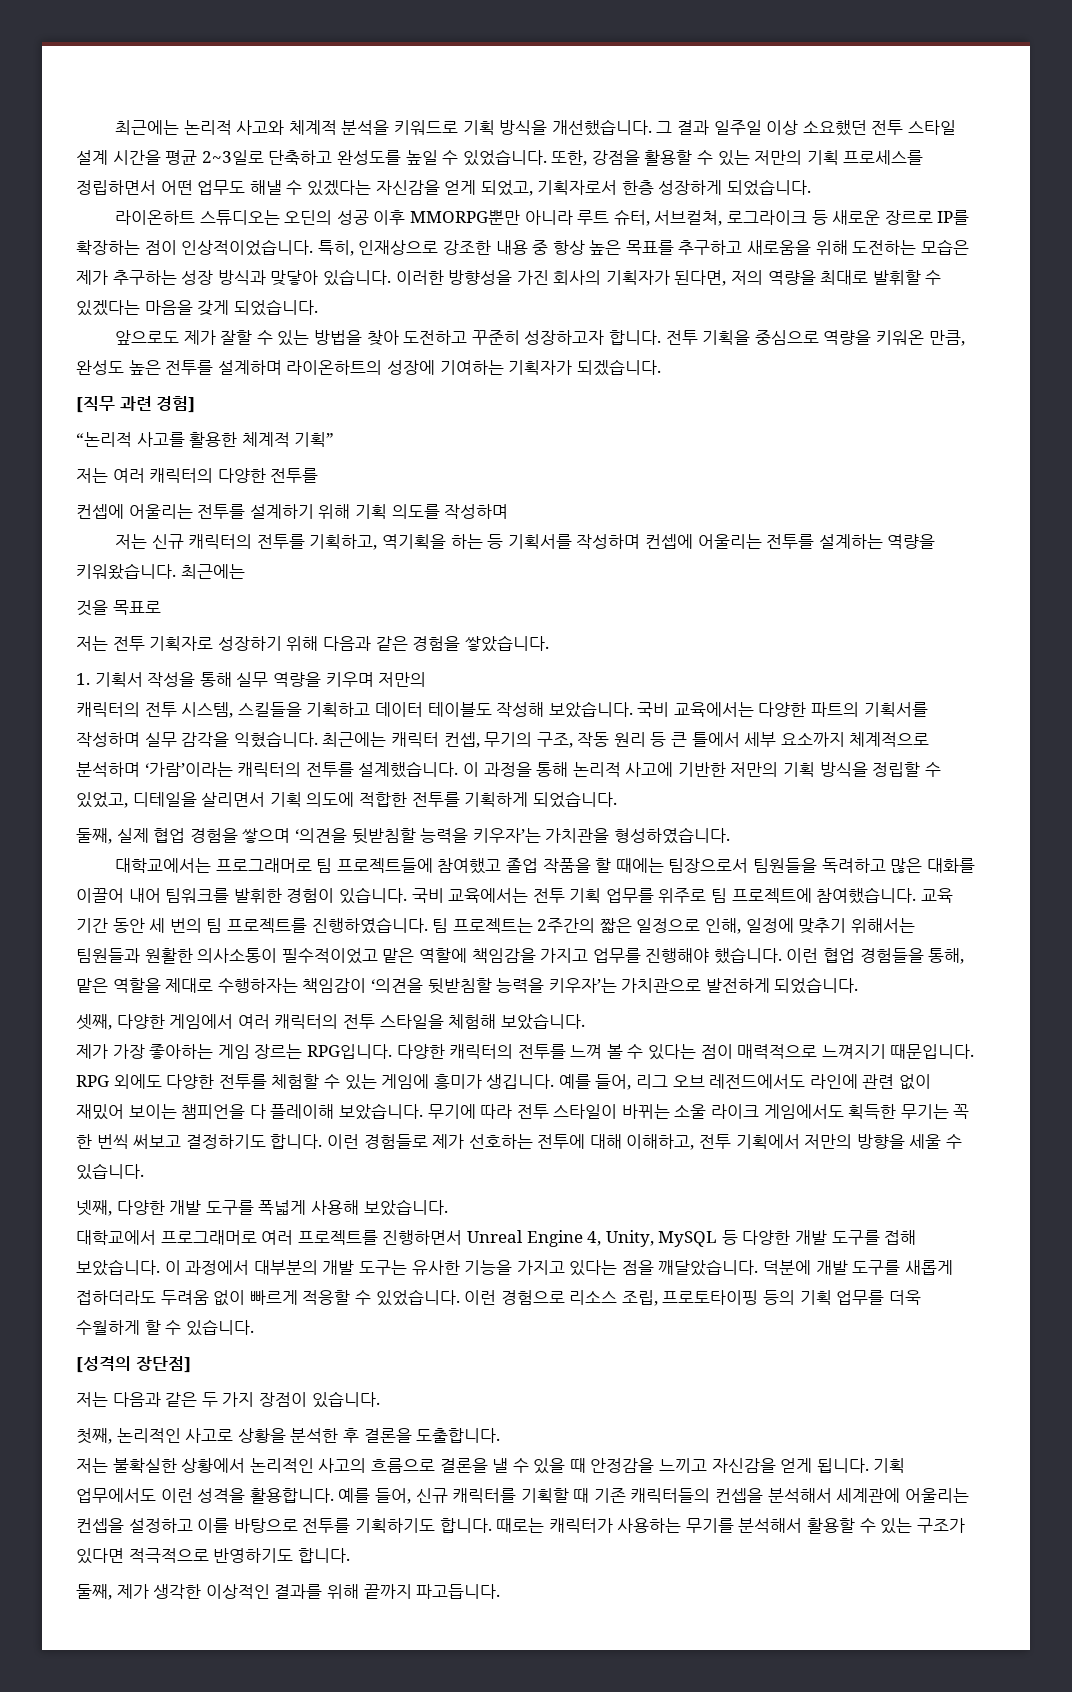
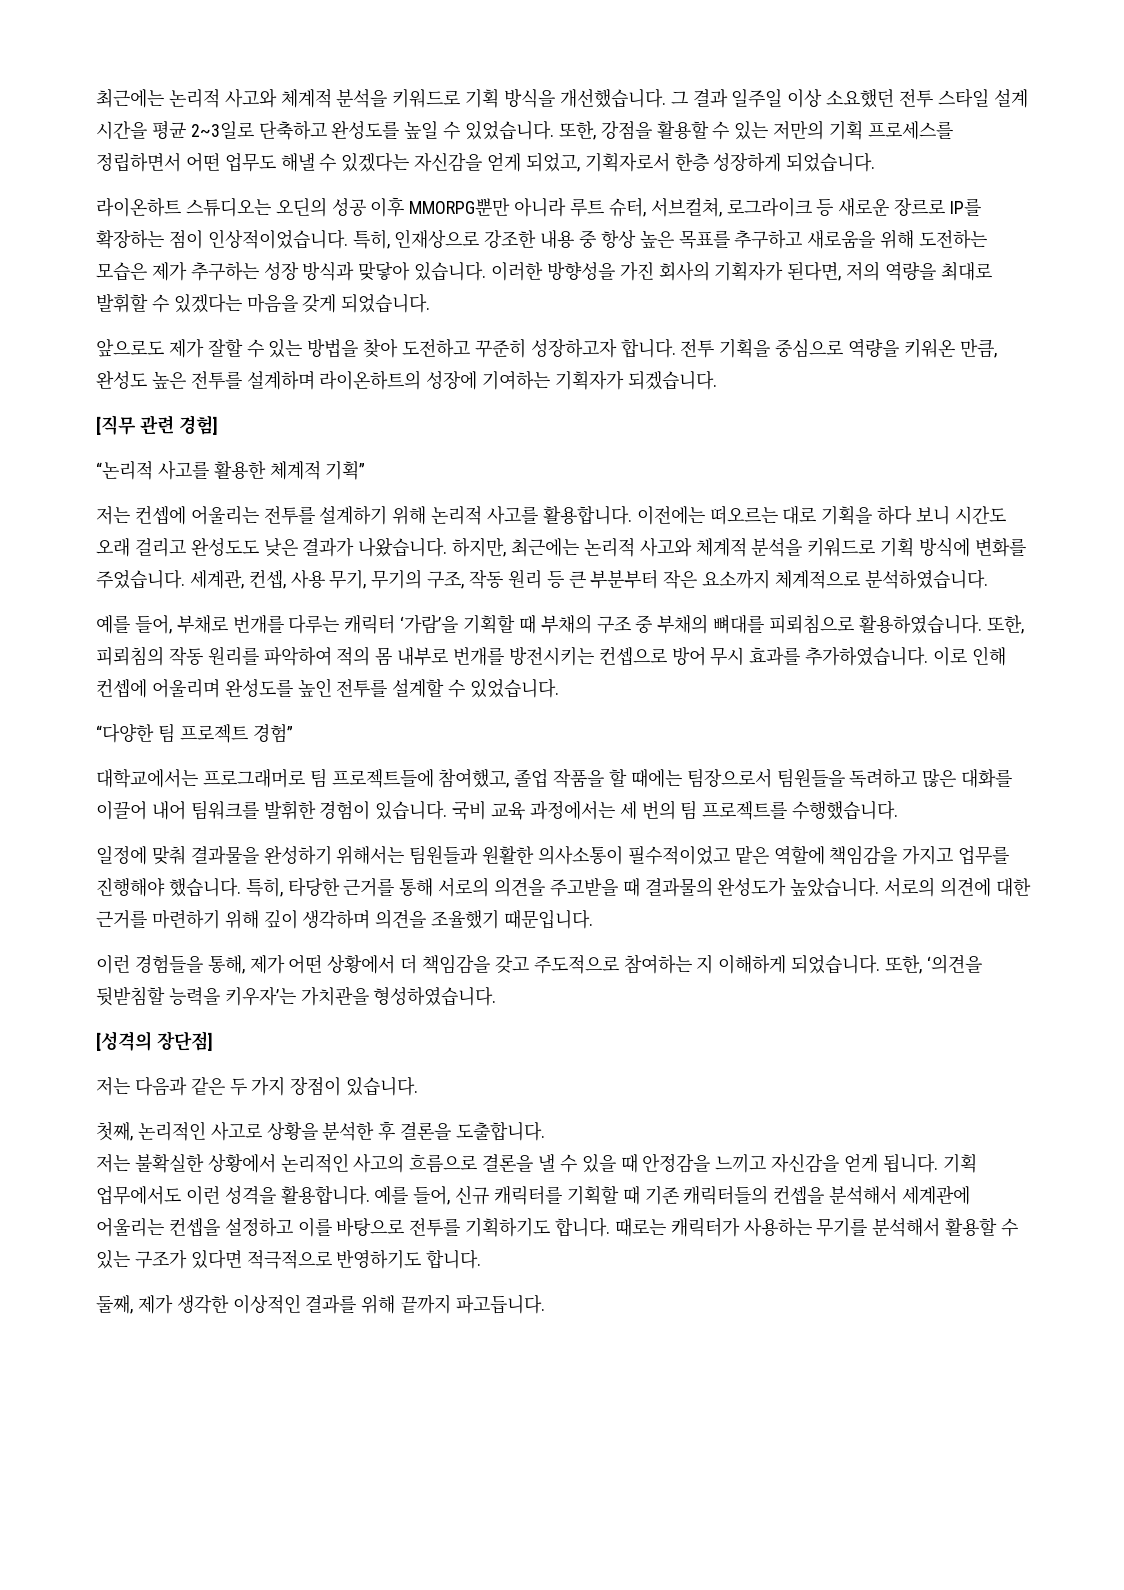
- [직무 과련 경험]
+ [직무 관련 경험]
- 저는 여러 캐릭터의 다양한 전투를
- 컨셉에 어울리는 전투를 설계하기 위해 기획 의도를 작성하며
- 저는 신규 캐릭터의 전투를 기획하고, 역기획을 하는 등 기획서를 작성하며 컨셉에 어울리는 전투를 설계하는 역량을 키워왔습니다. 최근에는
- 것을 목표로
- 저는 전투 기획자로 성장하기 위해 다음과 같은 경험을 쌓았습니다.
- 1. 기획서 작성을 통해 실무 역량을 키우며 저만의
- 캐릭터의 전투 시스템, 스킬들을 기획하고 데이터 테이블도 작성해 보았습니다. 국비 교육에서는 다양한 파트의 기획서를 작성하며 실무 감각을 익혔습니다. 최근에는 캐릭터 컨셉, 무기의 구조, 작동 원리 등 큰 틀에서 세부 요소까지 체계적으로 분석하며 ‘가람’이라는 캐릭터의 전투를 설계했습니다. 이 과정을 통해 논리적 사고에 기반한 저만의 기획 방식을 정립할 수 있었고, 디테일을 살리면서 기획 의도에 적합한 전투를 기획하게 되었습니다.
- 둘째, 실제 협업 경험을 쌓으며 ‘의견을 뒷받침할 능력을 키우자’는 가치관을 형성하였습니다.
+ 저는 컨셉에 어울리는 전투를 설계하기 위해 논리적 사고를 활용합니다. 이전에는 떠오르는 대로 기획을 하다 보니 시간도 오래 걸리고 완성도도 낮은 결과가 나왔습니다. 하지만, 최근에는 논리적 사고와 체계적 분석을 키워드로 기획 방식에 변화를 주었습니다. 세계관, 컨셉, 사용 무기, 무기의 구조, 작동 원리 등 큰 부분부터 작은 요소까지 체계적으로 분석하였습니다.
+ 예를 들어, 부채로 번개를 다루는 캐릭터 ‘가람’을 기획할 때 부채의 구조 중 부채의 뼈대를 피뢰침으로 활용하였습니다. 또한, 피뢰침의 작동 원리를 파악하여 적의 몸 내부로 번개를 방전시키는 컨셉으로 방어 무시 효과를 추가하였습니다. 이로 인해 컨셉에 어울리며 완성도를 높인 전투를 설계할 수 있었습니다.
+ “다양한 팀 프로젝트 경험”
- 대학교에서는 프로그래머로 팀 프로젝트들에 참여했고 졸업 작품을 할 때에는 팀장으로서 팀원들을 독려하고 많은 대화를 이끌어 내어 팀워크를 발휘한 경험이 있습니다.
+ 대학교에서는 프로그래머로 팀 프로젝트들에 참여했고, 졸업 작품을 할 때에는 팀장으로서 팀원들을 독려하고 많은 대화를 이끌어 내어 팀워크를 발휘한 경험이 있습니다.
- 국비 교육에서는 전투 기획 업무를 위주로 팀 프로젝트에 참여했습니다. 교육 기간 동안 세 번의 팀 프로젝트를 진행하였습니다. 팀 프로젝트는 2주간의 짧은 일정으로 인해, 일정에 맞추기 위해서는 팀원들과 원활한 의사소통이 필수적이었고 맡은 역할에 책임감을 가지고 업무를 진행해야 했습니다.
+ 국비 교육 과정에서는 세 번의 팀 프로젝트를 수행했습니다.
+ 일정에 맞춰 결과물을 완성하기 위해서는 팀원들과 원활한 의사소통이 필수적이었고 맡은 역할에 책임감을 가지고 업무를 진행해야 했습니다.
- 이런 협업 경험들을 통해, 맡은 역할을 제대로 수행하자는 책임감이 ‘의견을 뒷받침할 능력을 키우자’는 가치관으로 발전하게 되었습니다.
- 셋째, 다양한 게임에서 여러 캐릭터의 전투 스타일을 체험해 보았습니다.
- 제가 가장 좋아하는 게임 장르는 RPG입니다. 다양한 캐릭터의 전투를 느껴 볼 수 있다는 점이 매력적으로 느껴지기 때문입니다. RPG 외에도 다양한 전투를 체험할 수 있는 게임에 흥미가 생깁니다. 예를 들어, 리그 오브 레전드에서도 라인에 관련 없이 재밌어 보이는 챔피언을 다 플레이해 보았습니다. 무기에 따라 전투 스타일이 바뀌는 소울 라이크 게임에서도 획득한 무기는 꼭 한 번씩 써보고 결정하기도 합니다. 이런 경험들로 제가 선호하는 전투에 대해 이해하고, 전투 기획에서 저만의 방향을 세울 수 있습니다.
- 넷째, 다양한 개발 도구를 폭넓게 사용해 보았습니다.
- 대학교에서 프로그래머로 여러 프로젝트를 진행하면서 Unreal Engine 4, Unity, MySQL 등 다양한 개발 도구를 접해 보았습니다. 이 과정에서 대부분의 개발 도구는 유사한 기능을 가지고 있다는 점을 깨달았습니다. 덕분에 개발 도구를 새롭게 접하더라도 두려움 없이 빠르게 적응할 수 있었습니다. 이런 경험으로 리소스 조립, 프로토타이핑 등의 기획 업무를 더욱 수월하게 할 수 있습니다.
+ 특히, 타당한 근거를 통해 서로의 의견을 주고받을 때 결과물의 완성도가 높았습니다. 서로의 의견에 대한 근거를 마련하기 위해 깊이 생각하며 의견을 조율했기 때문입니다.
+ 이런 경험들을 통해, 제가 어떤 상황에서 더 책임감을 갖고 주도적으로 참여하는 지 이해하게 되었습니다. 또한, ‘의견을 뒷받침할 능력을 키우자’는 가치관을 형성하였습니다.

